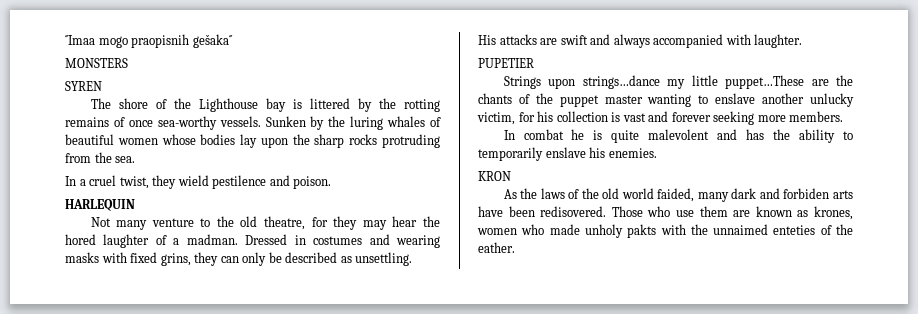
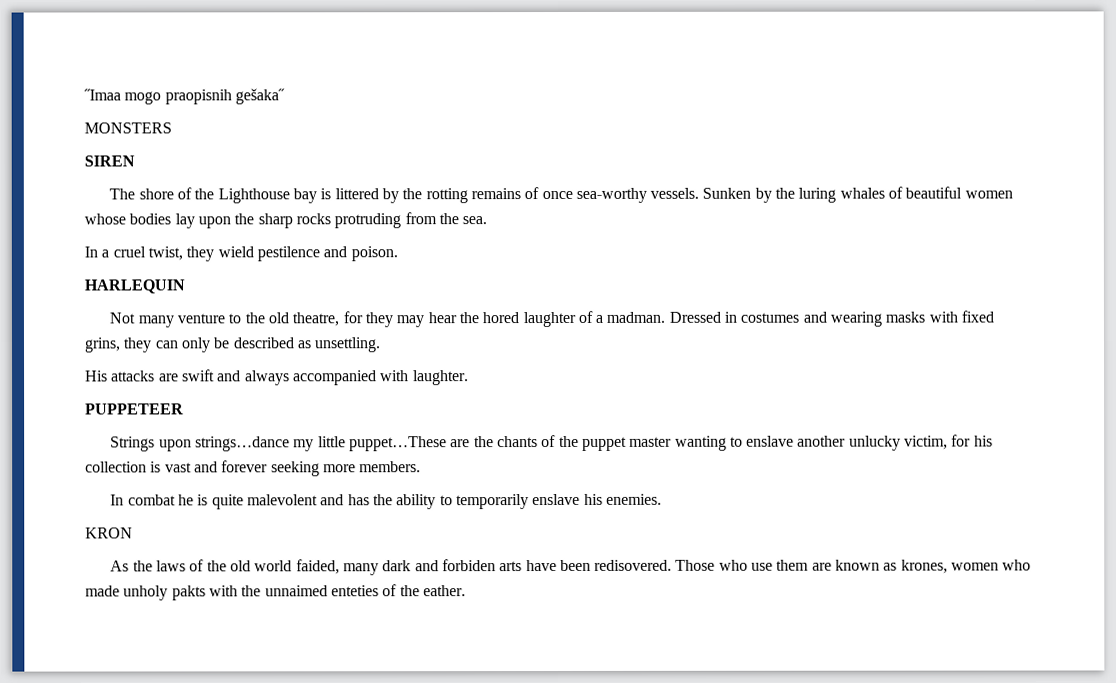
- SYREN
+ SIREN
- PUPETIER
+ PUPPETEER

